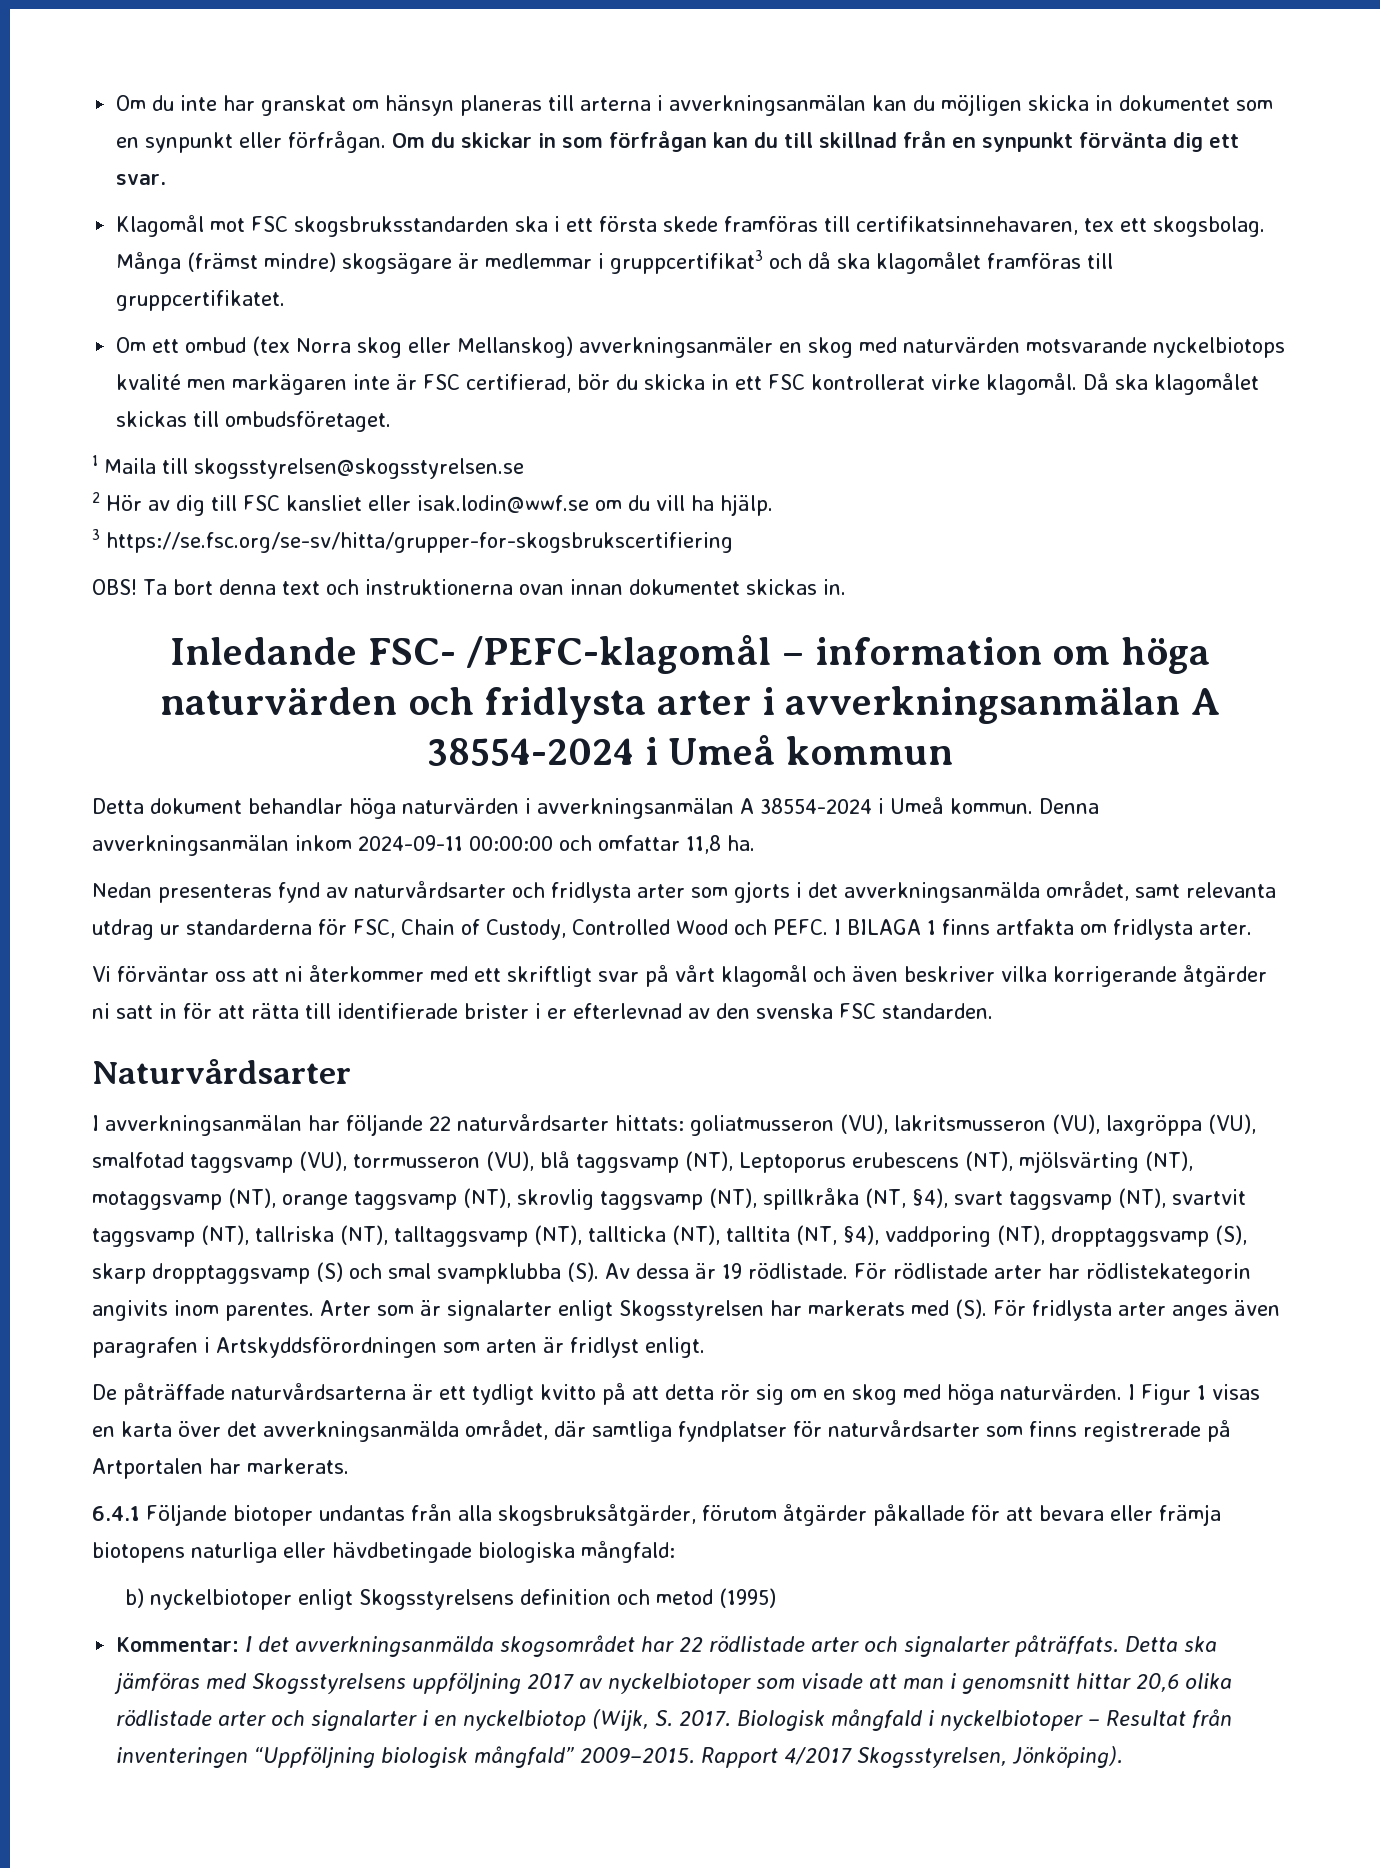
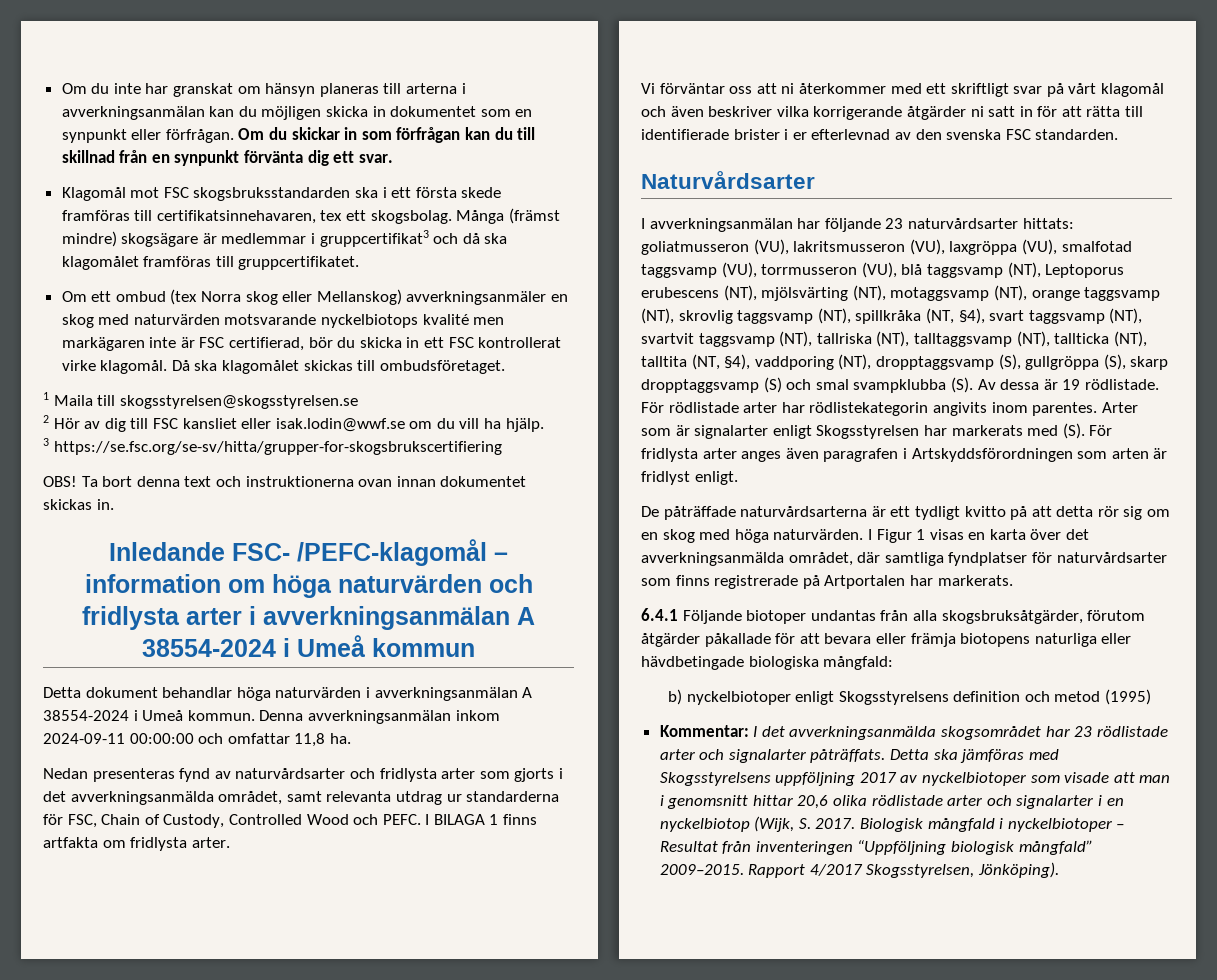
- I avverkningsanmälan har följande 22 naturvårdsarter hittats:
+ I avverkningsanmälan har följande 23 naturvårdsarter hittats:
- goliatmusseron (VU), lakritsmusseron (VU), laxgröppa (VU), smalfotad taggsvamp (VU), torrmusseron (VU), blå taggsvamp (NT), Leptoporus erubescens (NT), mjölsvärting (NT), motaggsvamp (NT), orange taggsvamp (NT), skrovlig taggsvamp (NT), spillkråka (NT, §4), svart taggsvamp (NT), svartvit taggsvamp (NT), tallriska (NT), talltaggsvamp (NT), tallticka (NT), talltita (NT, §4), vaddporing (NT), dropptaggsvamp (S), skarp dropptaggsvamp (S) och smal svampklubba (S). Av dessa är 19 rödlistade.
+ goliatmusseron (VU), lakritsmusseron (VU), laxgröppa (VU), smalfotad taggsvamp (VU), torrmusseron (VU), blå taggsvamp (NT), Leptoporus erubescens (NT), mjölsvärting (NT), motaggsvamp (NT), orange taggsvamp (NT), skrovlig taggsvamp (NT), spillkråka (NT, §4), svart taggsvamp (NT), svartvit taggsvamp (NT), tallriska (NT), talltaggsvamp (NT), tallticka (NT), talltita (NT, §4), vaddporing (NT), dropptaggsvamp (S), gullgröppa (S), skarp dropptaggsvamp (S) och smal svampklubba (S). Av dessa är 19 rödlistade.
- Kommentar: I det avverkningsanmälda skogsområdet har 22 rödlistade arter och signalarter påträffats.
+ Kommentar: I det avverkningsanmälda skogsområdet har 23 rödlistade arter och signalarter påträffats.

